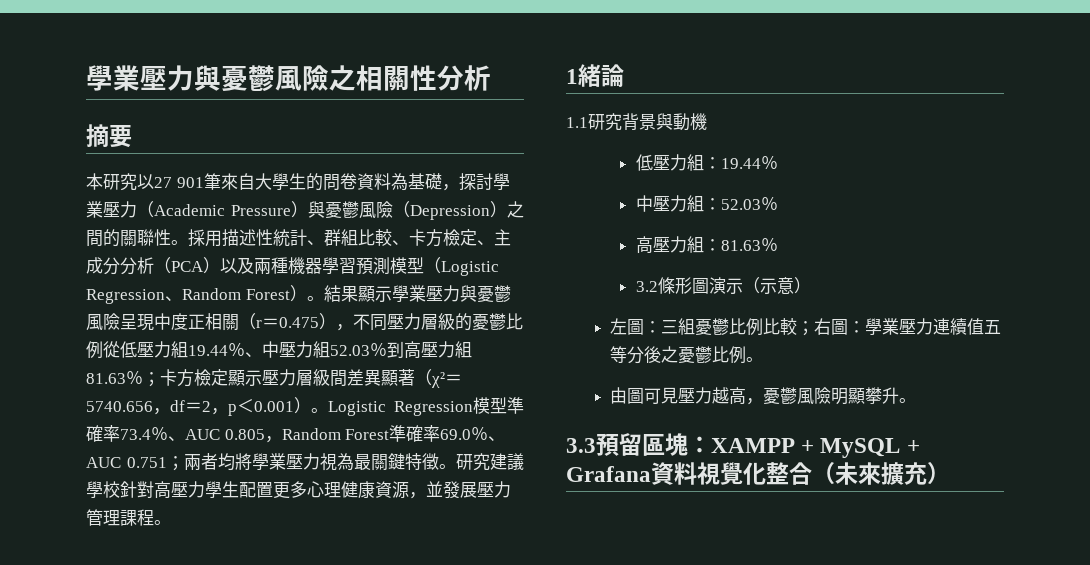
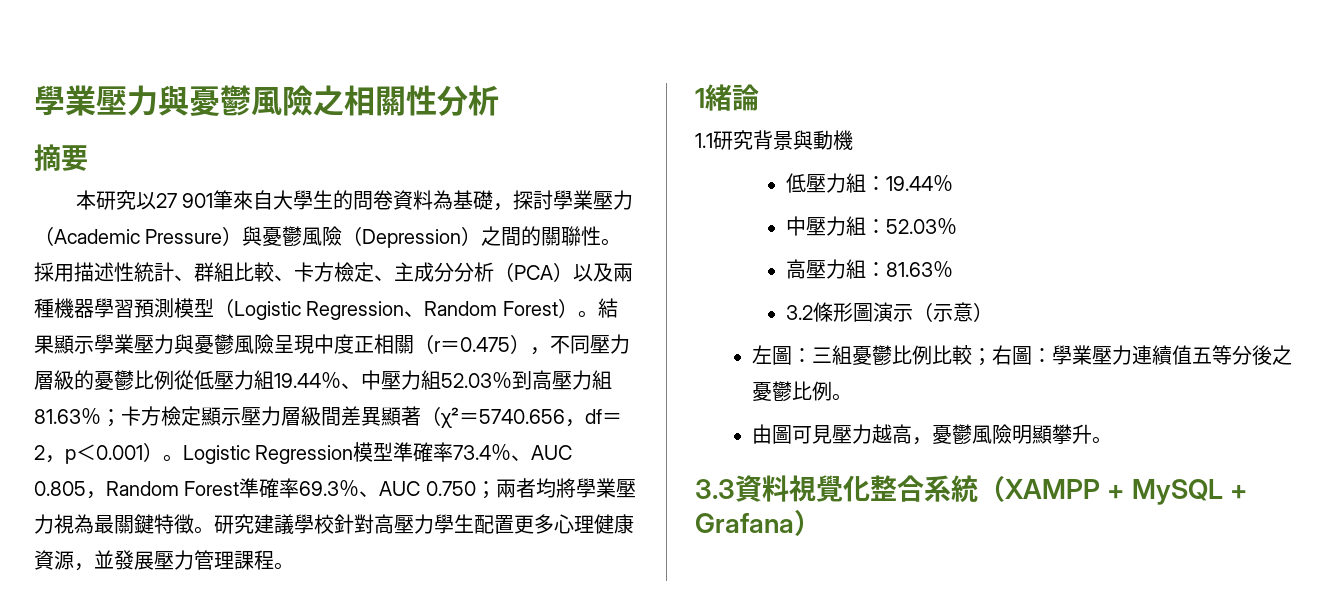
- Logistic Regression模型準確率73.4％、AUC 0.805，Random Forest準確率69.0％、AUC 0.751；兩者均將學業壓力視為最關鍵特徵。
+ Logistic Regression模型準確率73.4％、AUC 0.805，Random Forest準確率69.3％、AUC 0.750；兩者均將學業壓力視為最關鍵特徵。
- 3.3預留區塊：XAMPP + MySQL + Grafana資料視覺化整合（未來擴充）
+ 3.3資料視覺化整合系統（XAMPP + MySQL + Grafana）

